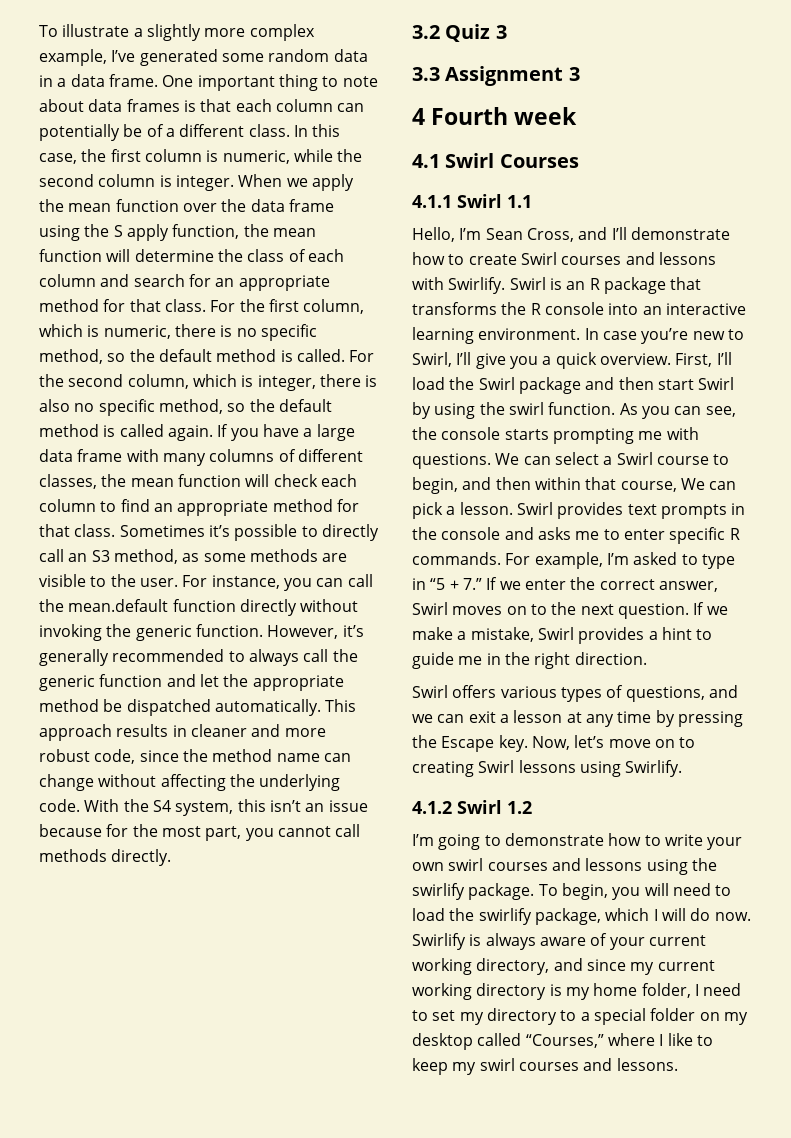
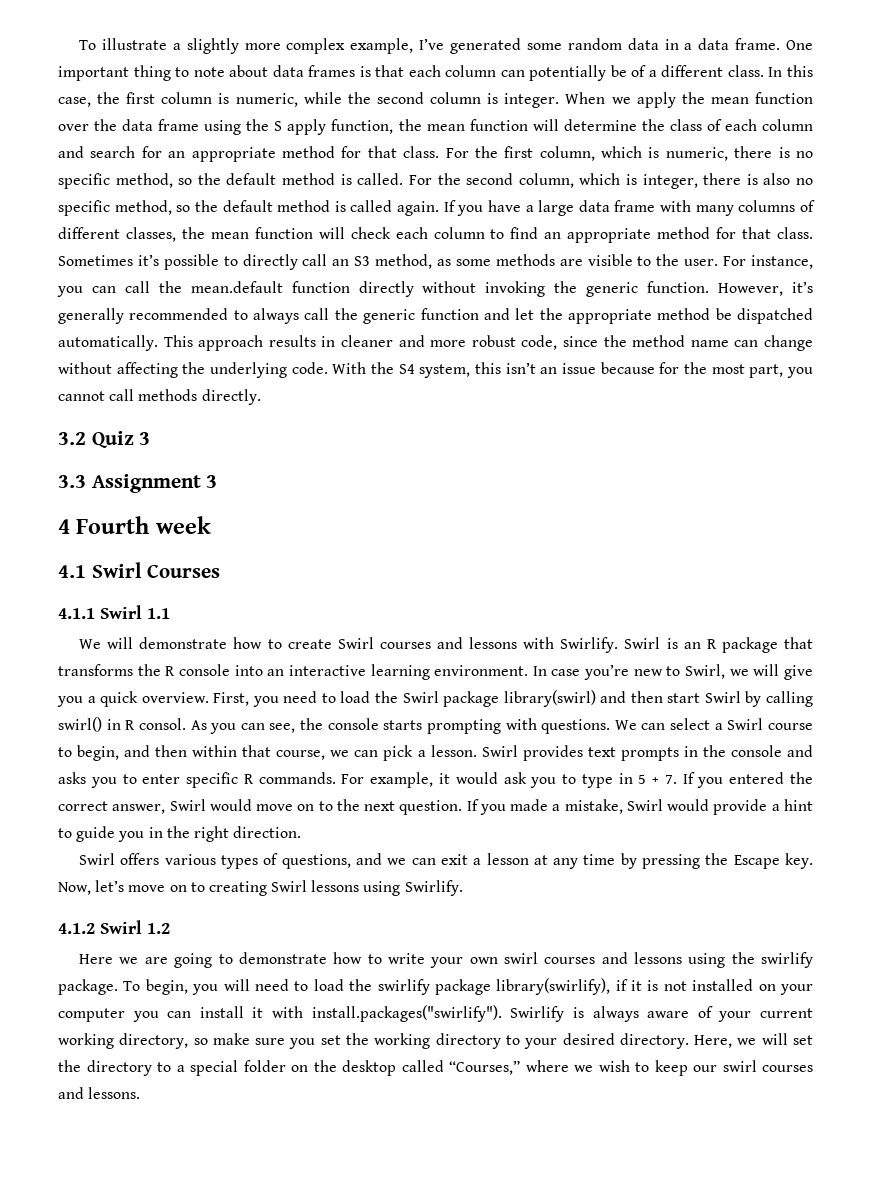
- Hello, I’m Sean Cross, and I’ll demonstrate how to create Swirl courses and lessons with Swirlify.
+ We will demonstrate how to create Swirl courses and lessons with Swirlify.
- In case you’re new to Swirl, I’ll give you a quick overview.
+ In case you’re new to Swirl, we will give you a quick overview.
- First, I’ll load the Swirl package and then start Swirl by using the swirl function.
+ First, you need to load the Swirl package library(swirl) and then start Swirl by calling swirl() in R consol.
- As you can see, the console starts prompting me with questions.
+ As you can see, the console starts prompting with questions.
- We can select a Swirl course to begin, and then within that course, We can pick a lesson.
+ We can select a Swirl course to begin, and then within that course, we can pick a lesson.
- Swirl provides text prompts in the console and asks me to enter specific R commands.
+ Swirl provides text prompts in the console and asks you to enter specific R commands.
- For example, I’m asked to type in “5 + 7.” If we enter the correct answer, Swirl moves on to the next question.
+ For example, it would ask you to type in 5 + 7. If you entered the correct answer, Swirl would move on to the next question.
- If we make a mistake, Swirl provides a hint to guide me in the right direction.
+ If you made a mistake, Swirl would provide a hint to guide you in the right direction.
- I’m going to demonstrate how to write your own swirl courses and lessons using the swirlify package.
+ Here we are going to demonstrate how to write your own swirl courses and lessons using the swirlify package.
- To begin, you will need to load the swirlify package, which I will do now. Swirlify is always aware of your current working directory, and since my current working directory is my home folder, I need to set my directory to a special folder on my desktop called “Courses,” where I like to keep my swirl courses and lessons.
+ To begin, you will need to load the swirlify package library(swirlify), if it is not installed on your computer you can install it with install.packages("swirlify"). Swirlify is always aware of your current working directory, so make sure you set the working directory to your desired directory. Here, we will set the directory to a special folder on the desktop called “Courses,” where we wish to keep our swirl courses and lessons.

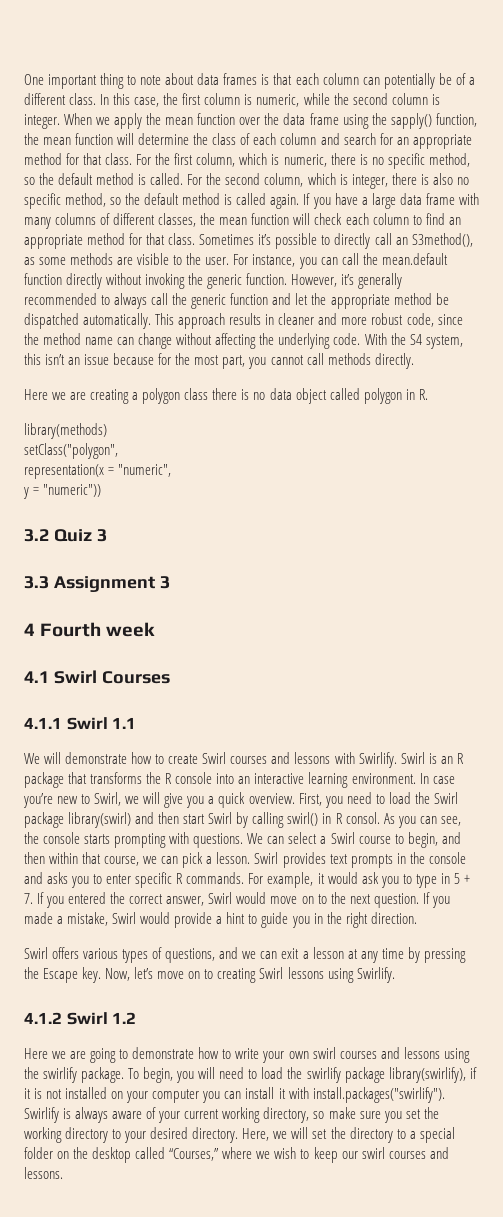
- To illustrate a slightly more complex example, I’ve generated some random data in a data frame.
- When we apply the mean function over the data frame using the S apply function, the mean function will determine the class of each column and search for an appropriate method for that class.
+ When we apply the mean function over the data frame using the sapply() function, the mean function will determine the class of each column and search for an appropriate method for that class.
- Sometimes it’s possible to directly call an S3 method, as some methods are visible to the user.
+ Sometimes it’s possible to directly call an S3method(), as some methods are visible to the user.
+ Here we are creating a polygon class there is no data object called polygon in R.
+ library(methods)
+ setClass("polygon",
+ representation(x = "numeric",
+ y = "numeric"))

